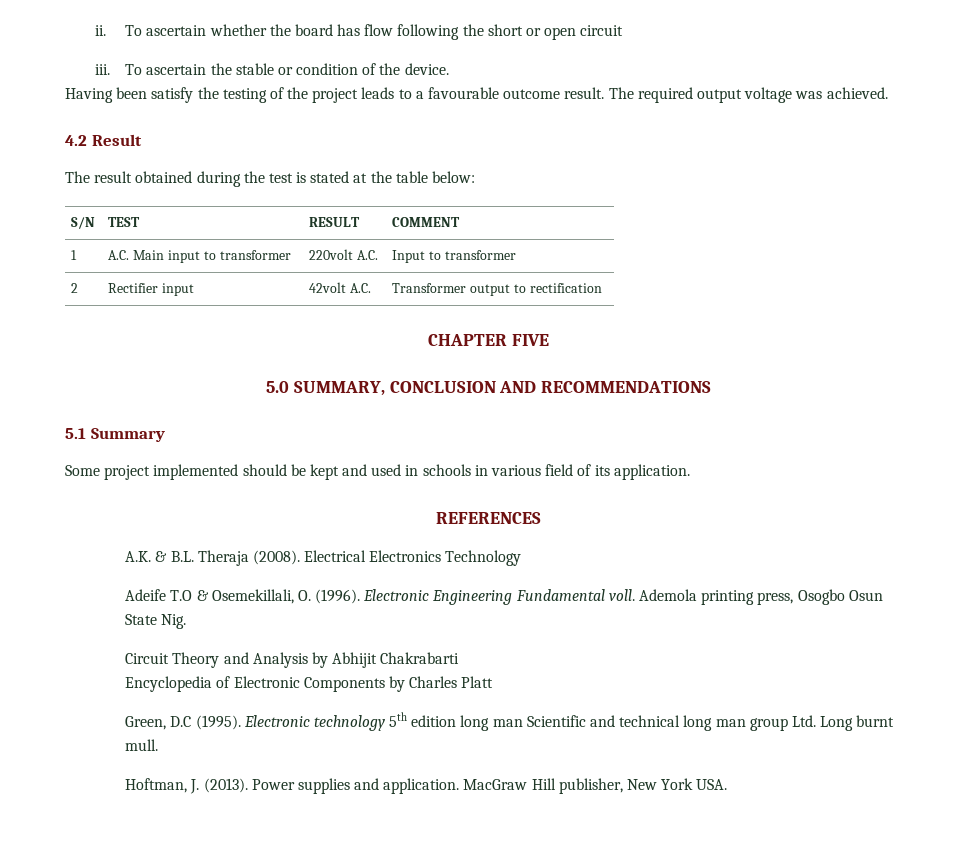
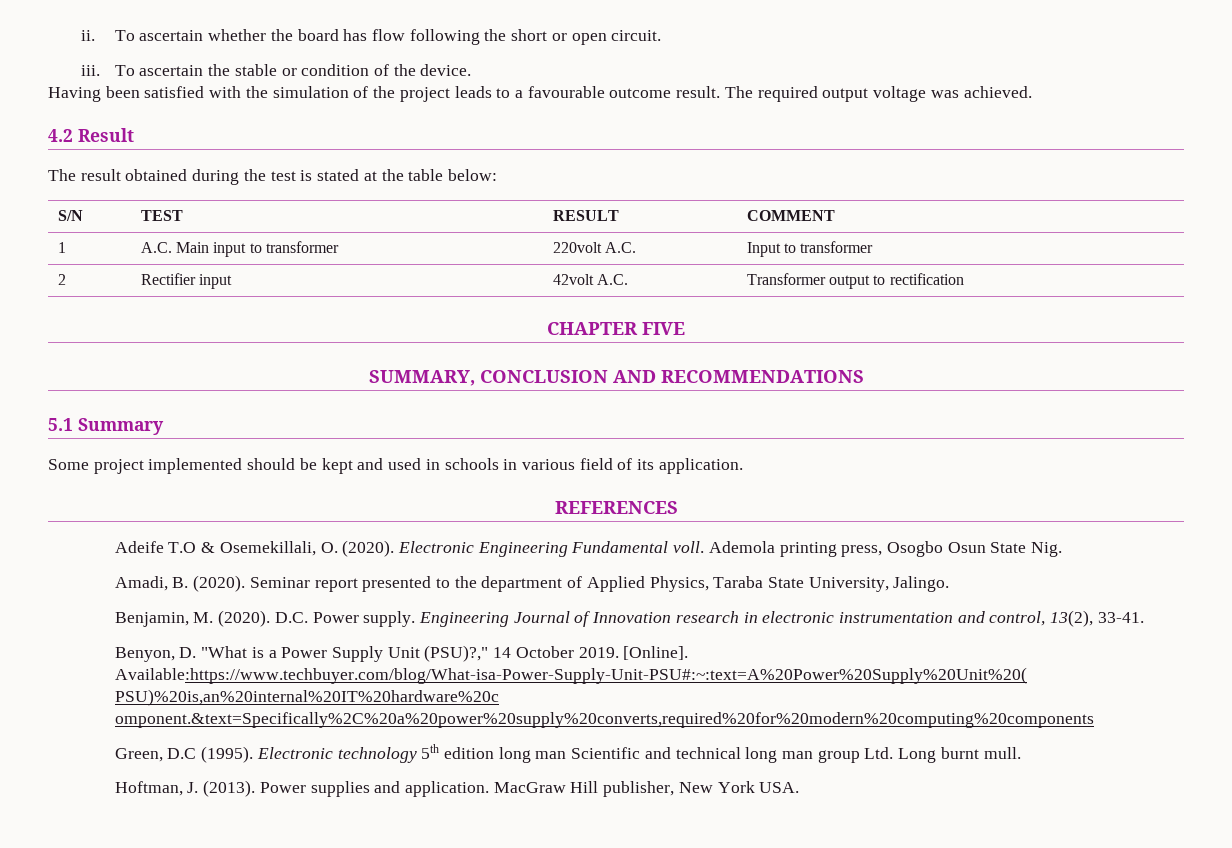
- To ascertain whether the board has flow following the short or open circuit
+ To ascertain whether the board has flow following the short or open circuit.
- Having been satisfy the testing of the project leads to a favourable outcome result.
+ Having been satisfied with the simulation of the project leads to a favourable outcome result.
- 5.0 SUMMARY, CONCLUSION AND RECOMMENDATIONS
+ SUMMARY, CONCLUSION AND RECOMMENDATIONS
- A.K. & B.L. Theraja (2008). Electrical Electronics Technology
- Adeife T.O & Osemekillali, O. (1996).
+ Adeife T.O & Osemekillali, O. (2020).
- Circuit Theory and Analysis by Abhijit Chakrabarti
- Encyclopedia of Electronic Components by Charles Platt
+ Amadi, B. (2020). Seminar report presented to the department of Applied Physics, Taraba State University, Jalingo.
+ Benjamin, M. (2020). D.C. Power supply. Engineering Journal of Innovation research in electronic instrumentation and control, 13(2), 33-41.
+ Benyon, D. "What is a Power Supply Unit (PSU)?," 14 October 2019. [Online]. Available:https://www.techbuyer.com/blog/What-isa-Power-Supply-Unit-PSU#:~:text=A%20Power%20Supply%20Unit%20( PSU)%20is,an%20internal%20IT%20hardware%20c omponent.&text=Specifically%2C%20a%20power%20supply%20converts,required%20for%20modern%20computing%20components

